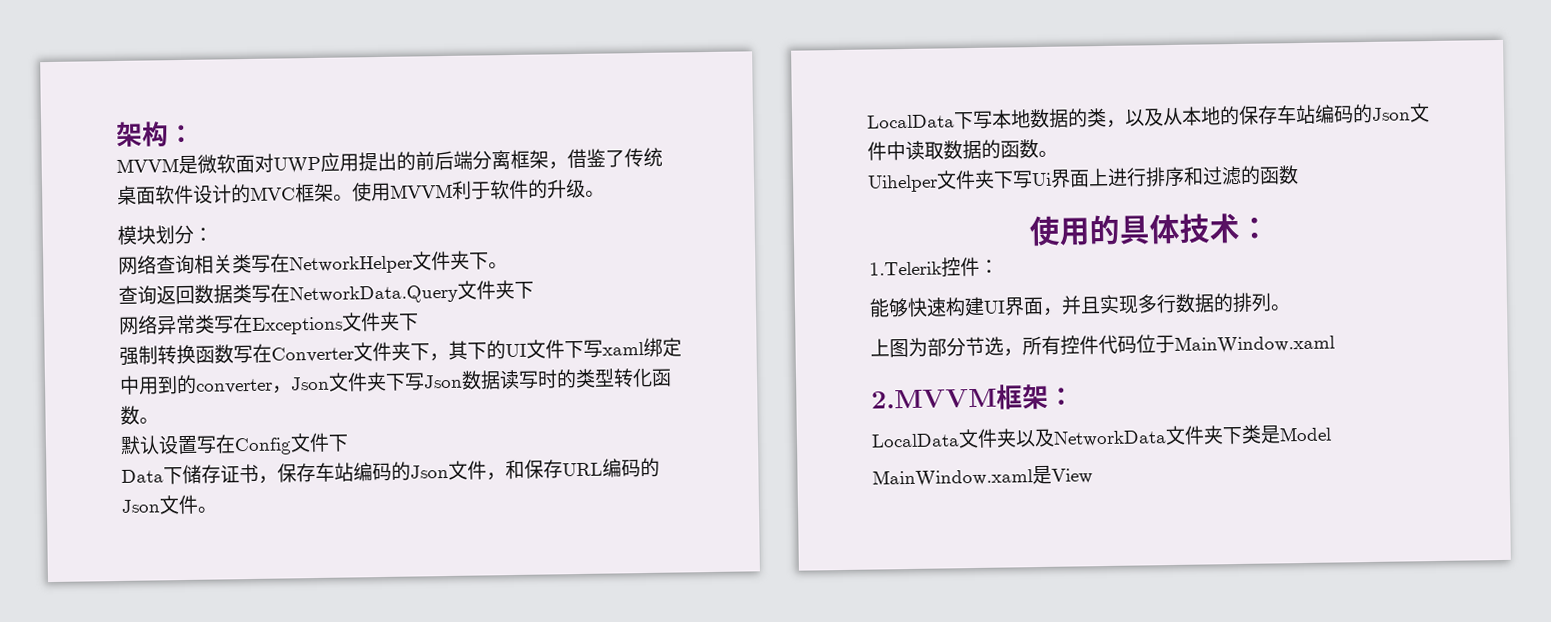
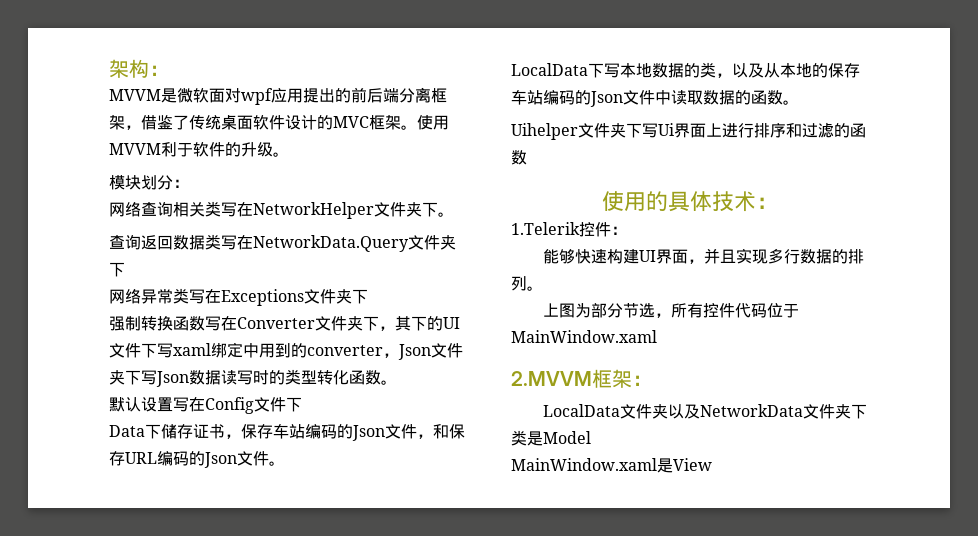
- MVVM是微软面对UWP应用提出的前后端分离框架，借鉴了传统桌面软件设计的MVC框架。
+ MVVM是微软面对wpf应用提出的前后端分离框架，借鉴了传统桌面软件设计的MVC框架。

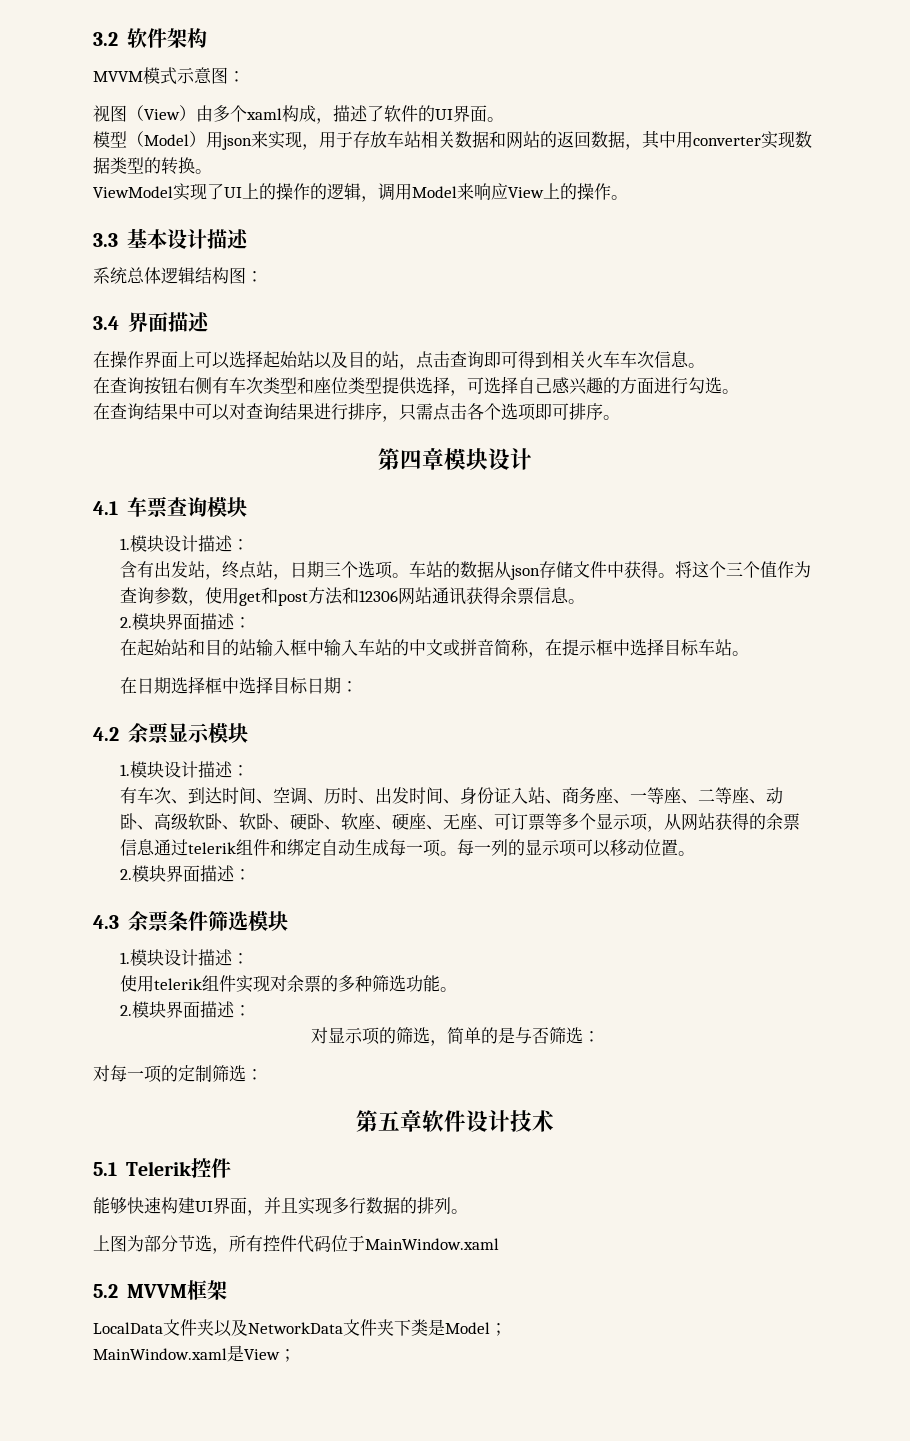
- 架构：
- MVVM是微软面对wpf应用提出的前后端分离框架，借鉴了传统桌面软件设计的MVC框架。使用MVVM利于软件的升级。
- 模块划分：
- 网络查询相关类写在NetworkHelper文件夹下。
- 查询返回数据类写在NetworkData.Query文件夹下
- 网络异常类写在Exceptions文件夹下
- 强制转换函数写在Converter文件夹下，其下的UI文件下写xaml绑定中用到的converter，Json文件夹下写Json数据读写时的类型转化函数。
- 默认设置写在Config文件下
- Data下储存证书，保存车站编码的Json文件，和保存URL编码的Json文件。
- LocalData下写本地数据的类，以及从本地的保存车站编码的Json文件中读取数据的函数。
- Uihelper文件夹下写Ui界面上进行排序和过滤的函数
- 使用的具体技术：
- 1.Telerik控件：
+ 3.2软件架构
+ MVVM模式示意图：
+ 视图（View）由多个xaml构成，描述了软件的UI界面。
+ 模型（Model）用json来实现，用于存放车站相关数据和网站的返回数据，其中用converter实现数据类型的转换。
+ ViewModel实现了UI上的操作的逻辑，调用Model来响应View上的操作。
+ 3.3基本设计描述
+ 系统总体逻辑结构图：
+ 3.4界面描述
+ 在操作界面上可以选择起始站以及目的站，点击查询即可得到相关火车车次信息。
+ 在查询按钮右侧有车次类型和座位类型提供选择，可选择自己感兴趣的方面进行勾选。
+ 在查询结果中可以对查询结果进行排序，只需点击各个选项即可排序。
+ 第四章模块设计
+ 4.1车票查询模块
+ 1.模块设计描述：
+ 含有出发站，终点站，日期三个选项。车站的数据从json存储文件中获得。将这个三个值作为查询参数，使用get和post方法和12306网站通讯获得余票信息。
+ 2.模块界面描述：
+ 在起始站和目的站输入框中输入车站的中文或拼音简称，在提示框中选择目标车站。
+ 在日期选择框中选择目标日期：
+ 4.2余票显示模块
+ 1.模块设计描述：
+ 有车次、到达时间、空调、历时、出发时间、身份证入站、商务座、一等座、二等座、动卧、高级软卧、软卧、硬卧、软座、硬座、无座、可订票等多个显示项，从网站获得的余票信息通过telerik组件和绑定自动生成每一项。每一列的显示项可以移动位置。
+ 2.模块界面描述：
+ 4.3余票条件筛选模块
+ 1.模块设计描述：
+ 使用telerik组件实现对余票的多种筛选功能。
+ 2.模块界面描述：
+ 对显示项的筛选，简单的是与否筛选：
+ 对每一项的定制筛选：
+ 第五章软件设计技术
+ 5.1 Telerik控件
- 2.MVVM框架：
+ 5.2 MVVM框架
- LocalData文件夹以及NetworkData文件夹下类是Model
+ LocalData文件夹以及NetworkData文件夹下类是Model；
- MainWindow.xaml是View
+ MainWindow.xaml是View；

